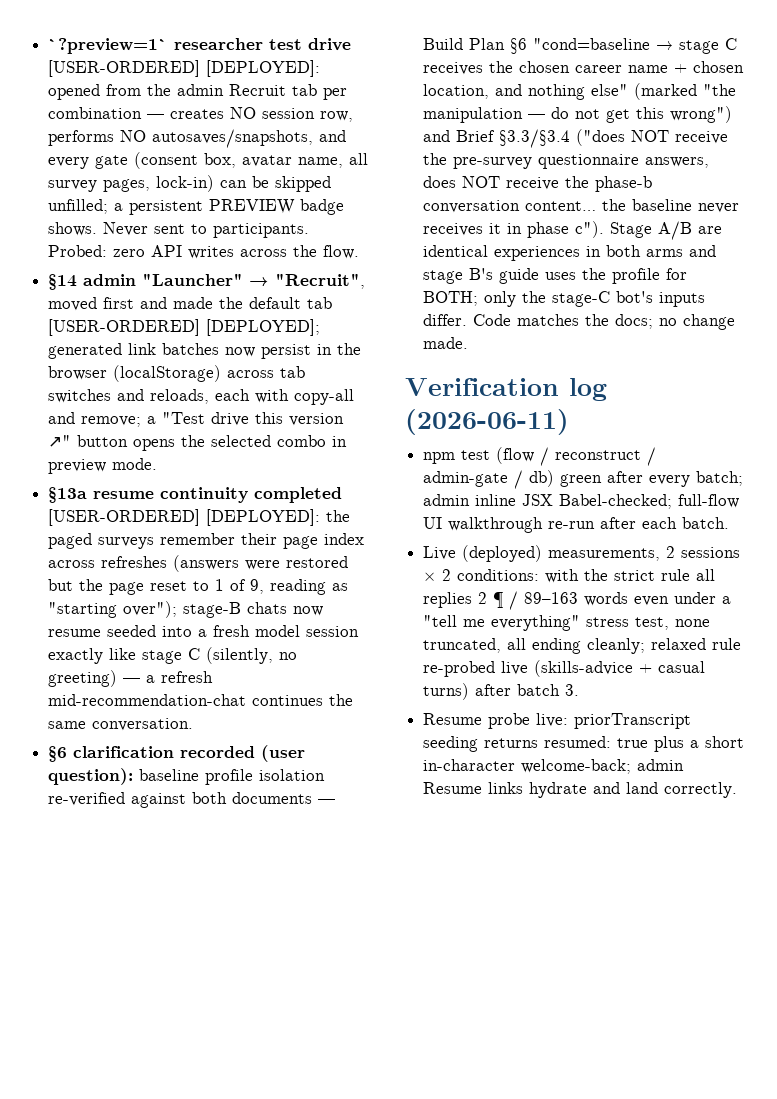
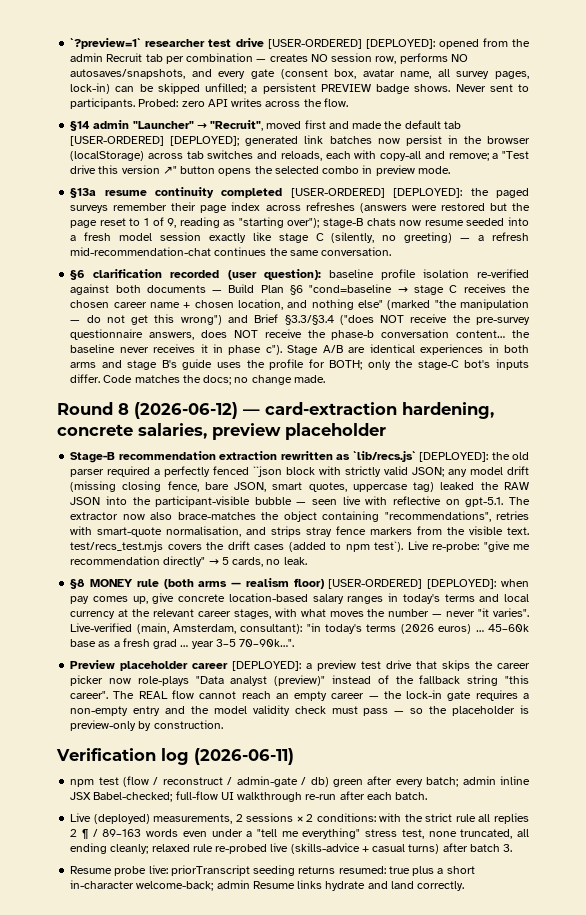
+ Round 8 (2026-06-12) — card-extraction hardening, concrete salaries, preview placeholder
+ Stage-B recommendation extraction rewritten as `lib/recs.js` [DEPLOYED]: the old parser required a perfectly fenced ``json block with strictly valid JSON; any model drift (missing closing fence, bare JSON, smart quotes, uppercase tag) leaked the RAW JSON into the participant-visible bubble — seen live with reflective on gpt-5.1. The extractor now also brace-matches the object containing "recommendations", retries with smart-quote normalisation, and strips stray fence markers from the visible text. test/recs_test.mjs covers the drift cases (added to npm test`). Live re-probe: "give me recommendation directly" → 5 cards, no leak.
+ §8 MONEY rule (both arms — realism floor) [USER-ORDERED] [DEPLOYED]: when pay comes up, give concrete location-based salary ranges in today's terms and local currency at the relevant career stages, with what moves the number — never "it varies". Live-verified (main, Amsterdam, consultant): "in today's terms (2026 euros) … 45–60k base as a fresh grad … year 3–5 70–90k…".
+ Preview placeholder career [DEPLOYED]: a preview test drive that skips the career picker now role-plays "Data analyst (preview)" instead of the fallback string "this career". The REAL flow cannot reach an empty career — the lock-in gate requires a non-empty entry and the model validity check must pass — so the placeholder is preview-only by construction.

